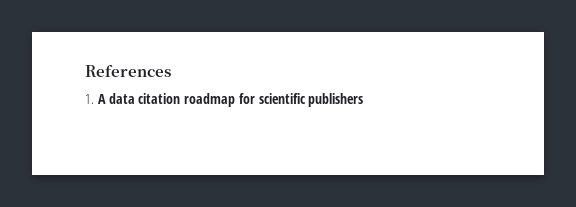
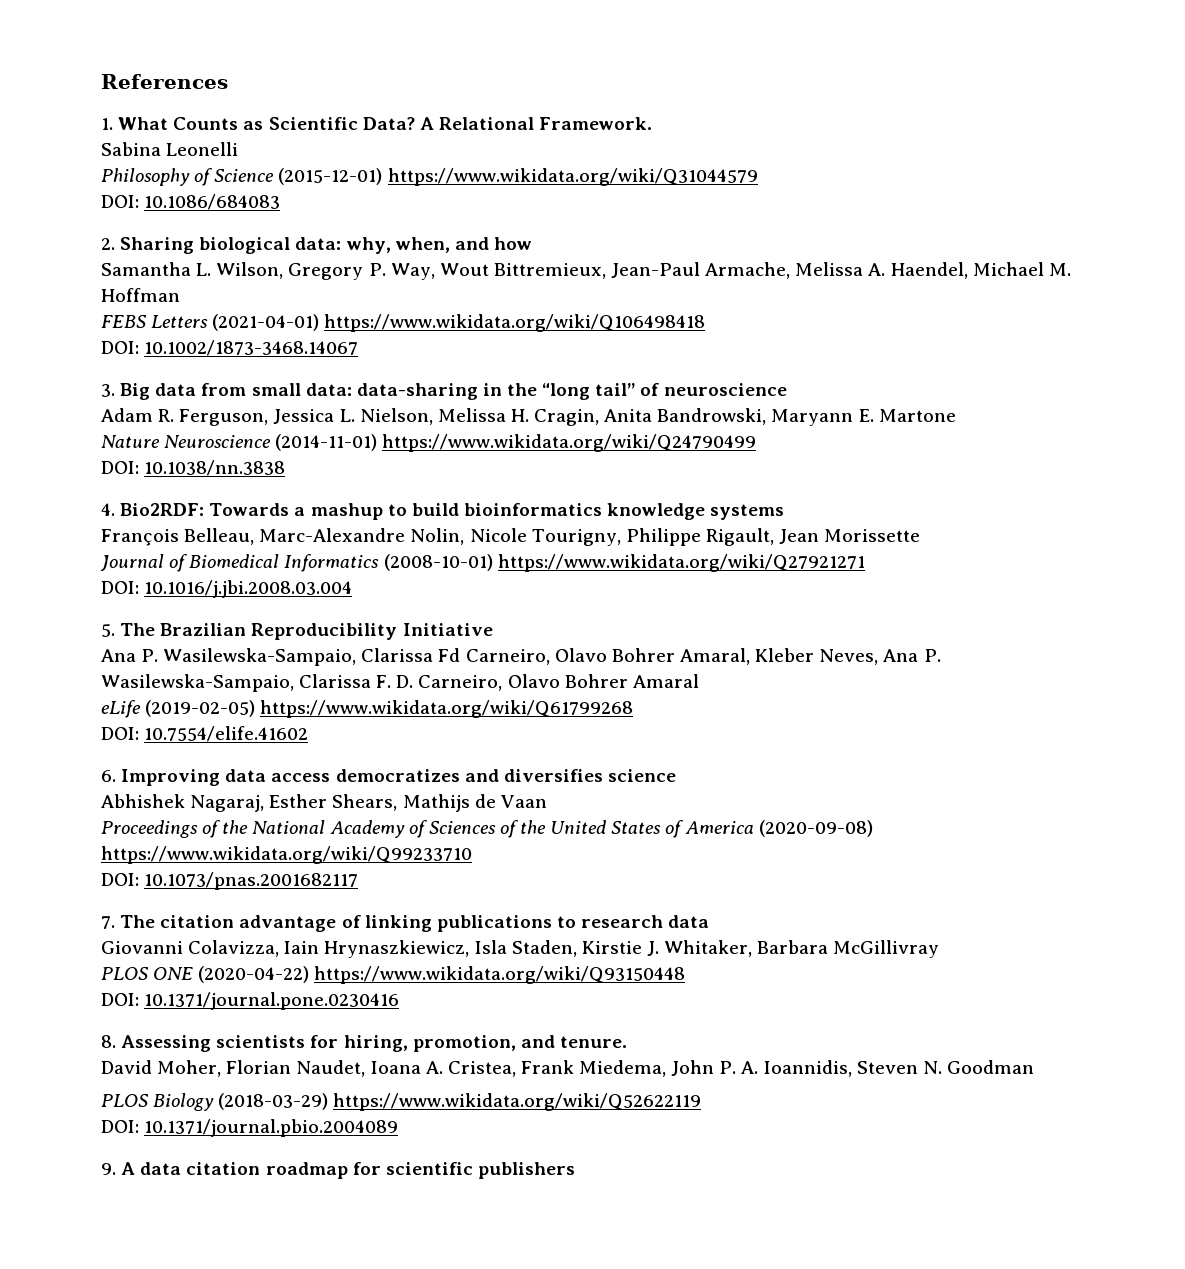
- 1. A data citation roadmap for scientific publishers
+ 1. What Counts as Scientific Data? A Relational Framework.
+ Sabina Leonelli
+ Philosophy of Science (2015-12-01) https://www.wikidata.org/wiki/Q31044579
+ DOI: 10.1086/684083
+ 2. Sharing biological data: why, when, and how
+ Samantha L. Wilson, Gregory P. Way, Wout Bittremieux, Jean-Paul Armache, Melissa A. Haendel, Michael M. Hoffman
+ FEBS Letters (2021-04-01) https://www.wikidata.org/wiki/Q106498418
+ DOI: 10.1002/1873-3468.14067
+ 3. Big data from small data: data-sharing in the “long tail” of neuroscience
+ Adam R. Ferguson, Jessica L. Nielson, Melissa H. Cragin, Anita Bandrowski, Maryann E. Martone
+ Nature Neuroscience (2014-11-01) https://www.wikidata.org/wiki/Q24790499
+ DOI: 10.1038/nn.3838
+ 4. Bio2RDF: Towards a mashup to build bioinformatics knowledge systems
+ François Belleau, Marc-Alexandre Nolin, Nicole Tourigny, Philippe Rigault, Jean Morissette
+ Journal of Biomedical Informatics (2008-10-01) https://www.wikidata.org/wiki/Q27921271
+ DOI: 10.1016/j.jbi.2008.03.004
+ 5. The Brazilian Reproducibility Initiative
+ Ana P. Wasilewska-Sampaio, Clarissa Fd Carneiro, Olavo Bohrer Amaral, Kleber Neves, Ana P. Wasilewska-Sampaio, Clarissa F. D. Carneiro, Olavo Bohrer Amaral
+ eLife (2019-02-05) https://www.wikidata.org/wiki/Q61799268
+ DOI: 10.7554/elife.41602
+ 6. Improving data access democratizes and diversifies science
+ Abhishek Nagaraj, Esther Shears, Mathijs de Vaan
+ Proceedings of the National Academy of Sciences of the United States of America (2020-09-08) https://www.wikidata.org/wiki/Q99233710
+ DOI: 10.1073/pnas.2001682117
+ 7. The citation advantage of linking publications to research data
+ Giovanni Colavizza, Iain Hrynaszkiewicz, Isla Staden, Kirstie J. Whitaker, Barbara McGillivray
+ PLOS ONE (2020-04-22) https://www.wikidata.org/wiki/Q93150448
+ DOI: 10.1371/journal.pone.0230416
+ 8. Assessing scientists for hiring, promotion, and tenure.
+ David Moher, Florian Naudet, Ioana A. Cristea, Frank Miedema, John P. A. Ioannidis, Steven N. Goodman
+ PLOS Biology (2018-03-29) https://www.wikidata.org/wiki/Q52622119
+ DOI: 10.1371/journal.pbio.2004089
+ 9. A data citation roadmap for scientific publishers

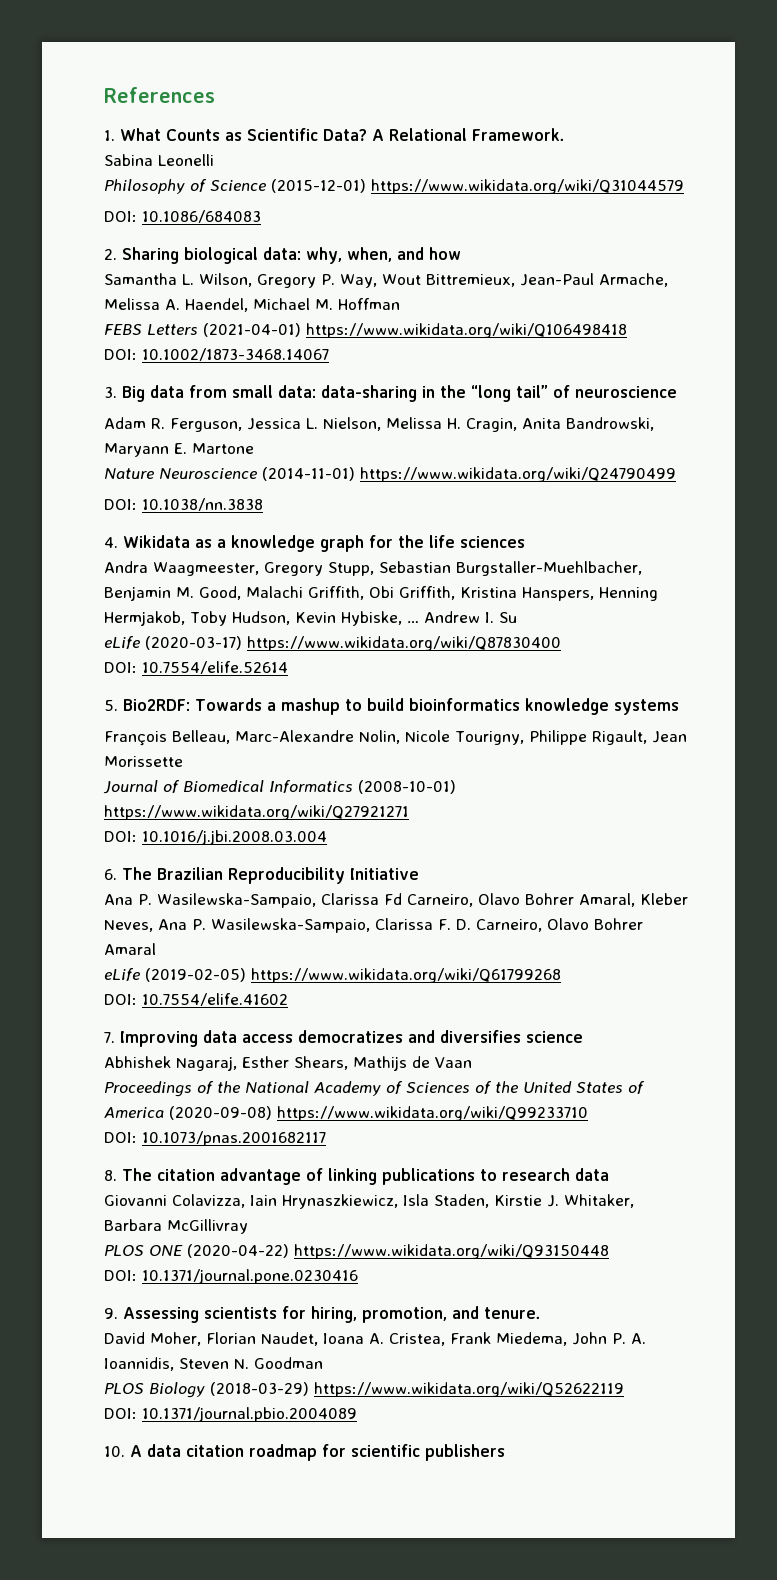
- 4. Bio2RDF: Towards a mashup to build bioinformatics knowledge systems
+ 4. Wikidata as a knowledge graph for the life sciences
+ Andra Waagmeester, Gregory Stupp, Sebastian Burgstaller-Muehlbacher, Benjamin M. Good, Malachi Griffith, Obi Griffith, Kristina Hanspers, Henning Hermjakob, Toby Hudson, Kevin Hybiske, … Andrew I. Su
+ eLife (2020-03-17) https://www.wikidata.org/wiki/Q87830400
+ DOI: 10.7554/elife.52614
+ 5. Bio2RDF: Towards a mashup to build bioinformatics knowledge systems
- 5. The Brazilian Reproducibility Initiative
+ 6. The Brazilian Reproducibility Initiative
- 6. Improving data access democratizes and diversifies science
+ 7. Improving data access democratizes and diversifies science
- 7. The citation advantage of linking publications to research data
+ 8. The citation advantage of linking publications to research data
- 8. Assessing scientists for hiring, promotion, and tenure.
+ 9. Assessing scientists for hiring, promotion, and tenure.
- 9. A data citation roadmap for scientific publishers
+ 10. A data citation roadmap for scientific publishers

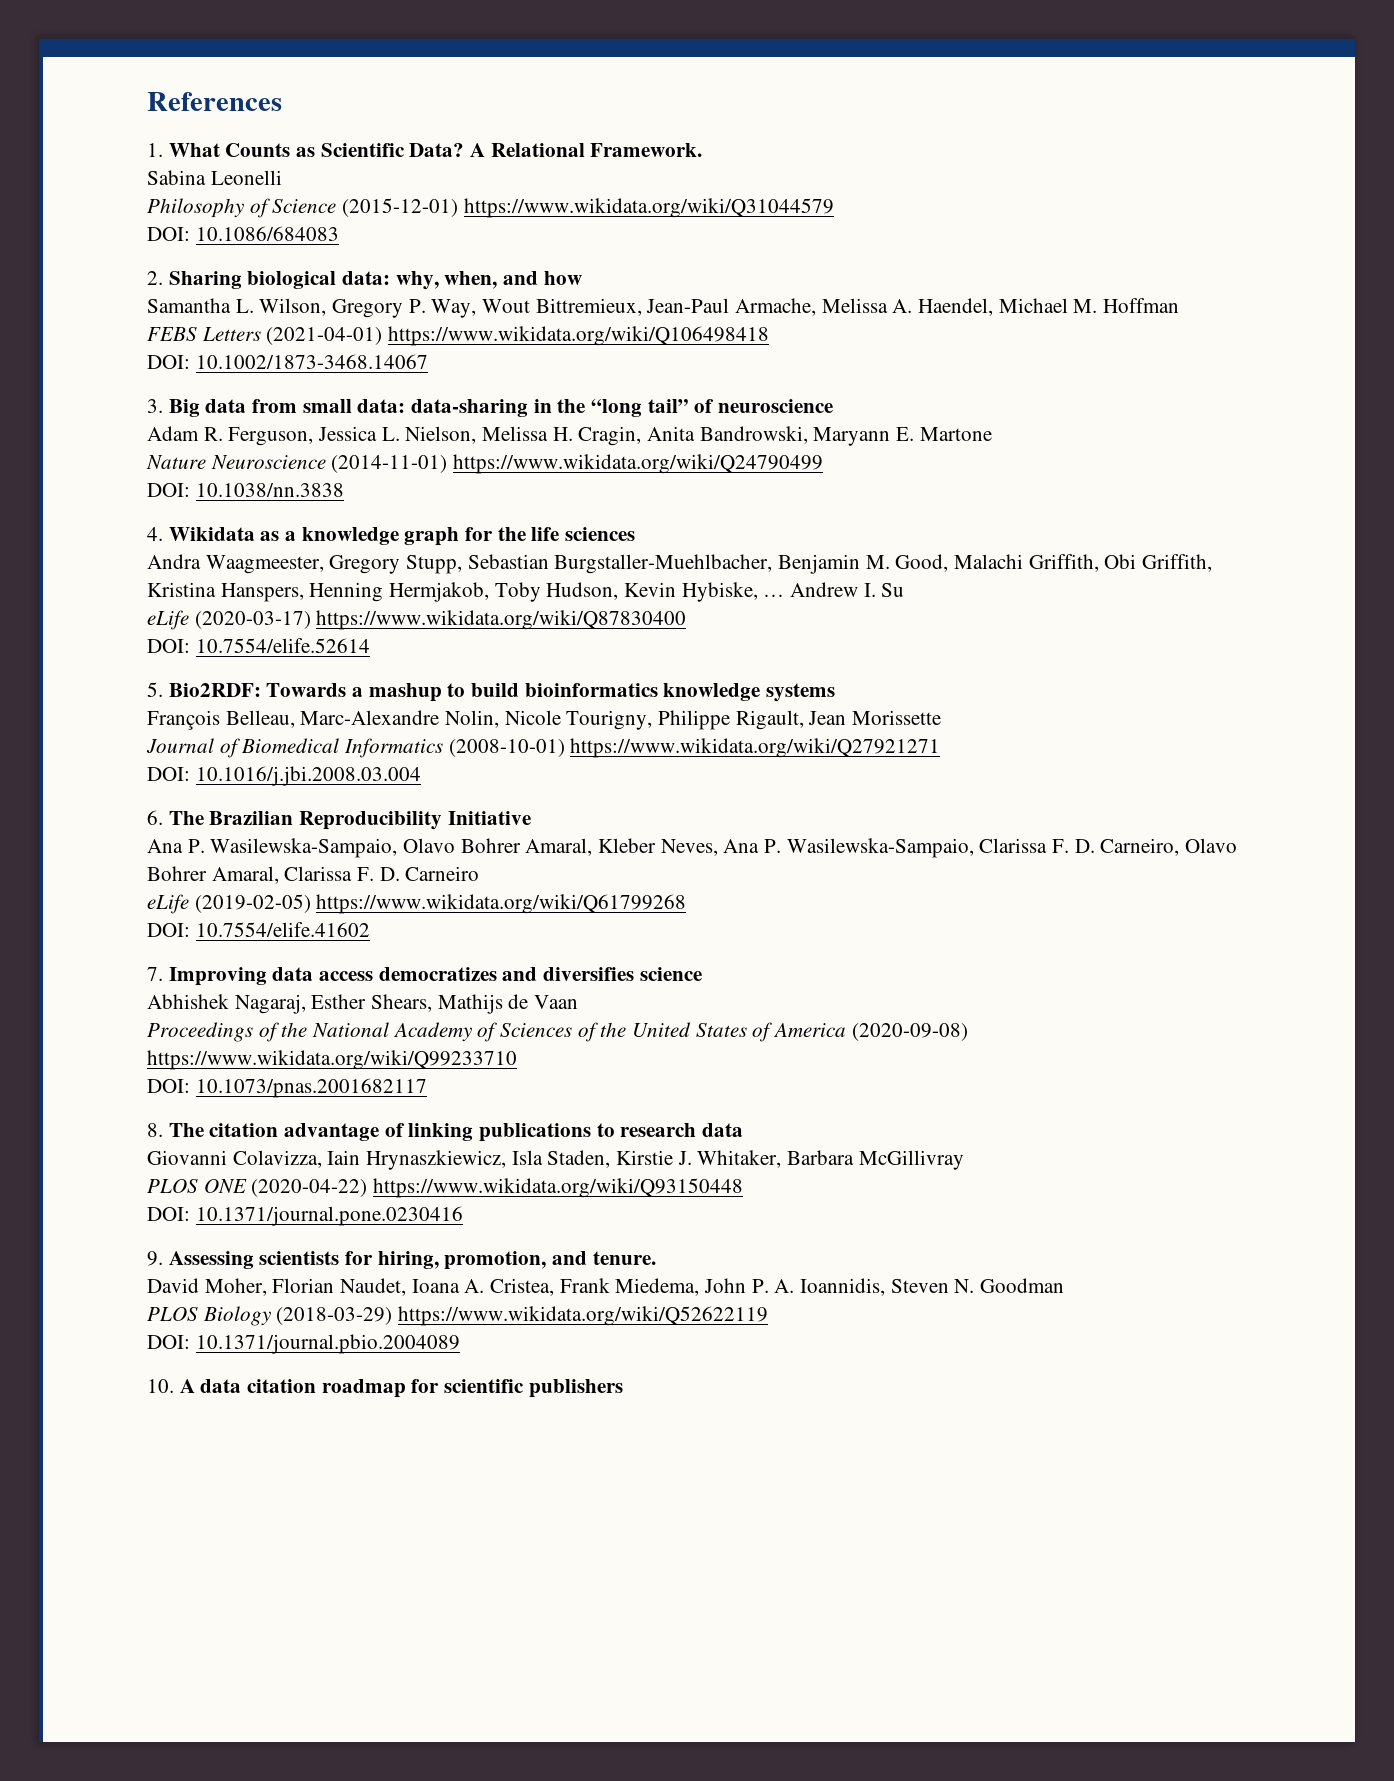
- Ana P. Wasilewska-Sampaio, Clarissa Fd Carneiro, Olavo Bohrer Amaral, Kleber Neves, Ana P. Wasilewska-Sampaio, Clarissa F. D. Carneiro, Olavo Bohrer Amaral
+ Ana P. Wasilewska-Sampaio, Olavo Bohrer Amaral, Kleber Neves, Ana P. Wasilewska-Sampaio, Clarissa F. D. Carneiro, Olavo Bohrer Amaral, Clarissa F. D. Carneiro

